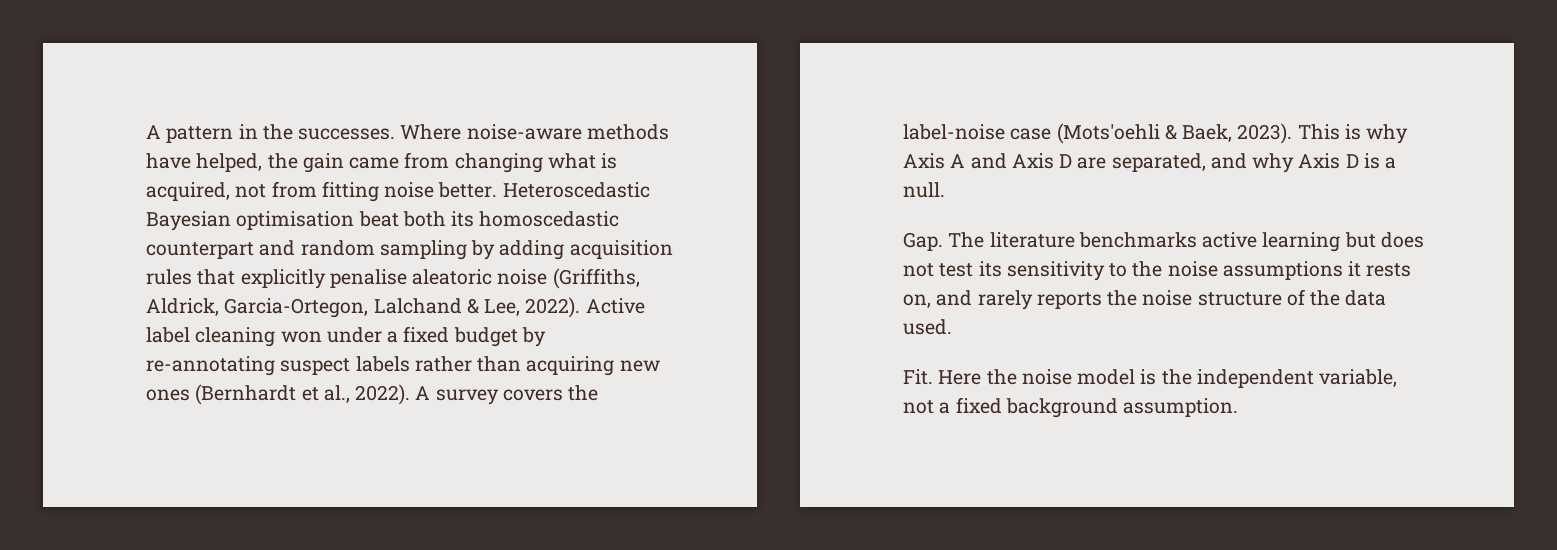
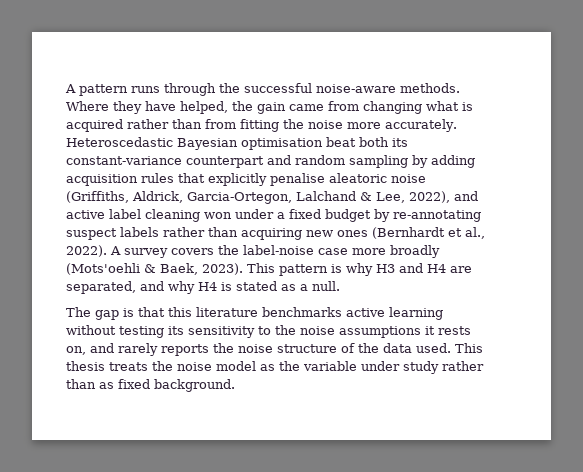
- A pattern in the successes. Where noise-aware methods have helped, the gain came from changing what is acquired, not from fitting noise better.
+ A pattern runs through the successful noise-aware methods. Where they have helped, the gain came from changing what is acquired rather than from fitting the noise more accurately.
- Heteroscedastic Bayesian optimisation beat both its homoscedastic counterpart and random sampling by adding acquisition rules that explicitly penalise aleatoric noise (Griffiths, Aldrick, Garcia-Ortegon, Lalchand & Lee, 2022). Active label cleaning won under a fixed budget by re-annotating suspect labels rather than acquiring new ones (Bernhardt et al., 2022).
+ Heteroscedastic Bayesian optimisation beat both its constant-variance counterpart and random sampling by adding acquisition rules that explicitly penalise aleatoric noise (Griffiths, Aldrick, Garcia-Ortegon, Lalchand & Lee, 2022), and active label cleaning won under a fixed budget by re-annotating suspect labels rather than acquiring new ones (Bernhardt et al., 2022).
- A survey covers the label-noise case (Mots'oehli & Baek, 2023).
+ A survey covers the label-noise case more broadly (Mots'oehli & Baek, 2023).
- This is why Axis A and Axis D are separated, and why Axis D is a null.
- Gap. The literature benchmarks active learning but does not test its sensitivity to the noise assumptions it rests on, and rarely reports the noise structure of the data used.
- Fit. Here the noise model is the independent variable, not a fixed background assumption.
+ This pattern is why H3 and H4 are separated, and why H4 is stated as a null.
+ The gap is that this literature benchmarks active learning without testing its sensitivity to the noise assumptions it rests on, and rarely reports the noise structure of the data used. This thesis treats the noise model as the variable under study rather than as fixed background.

